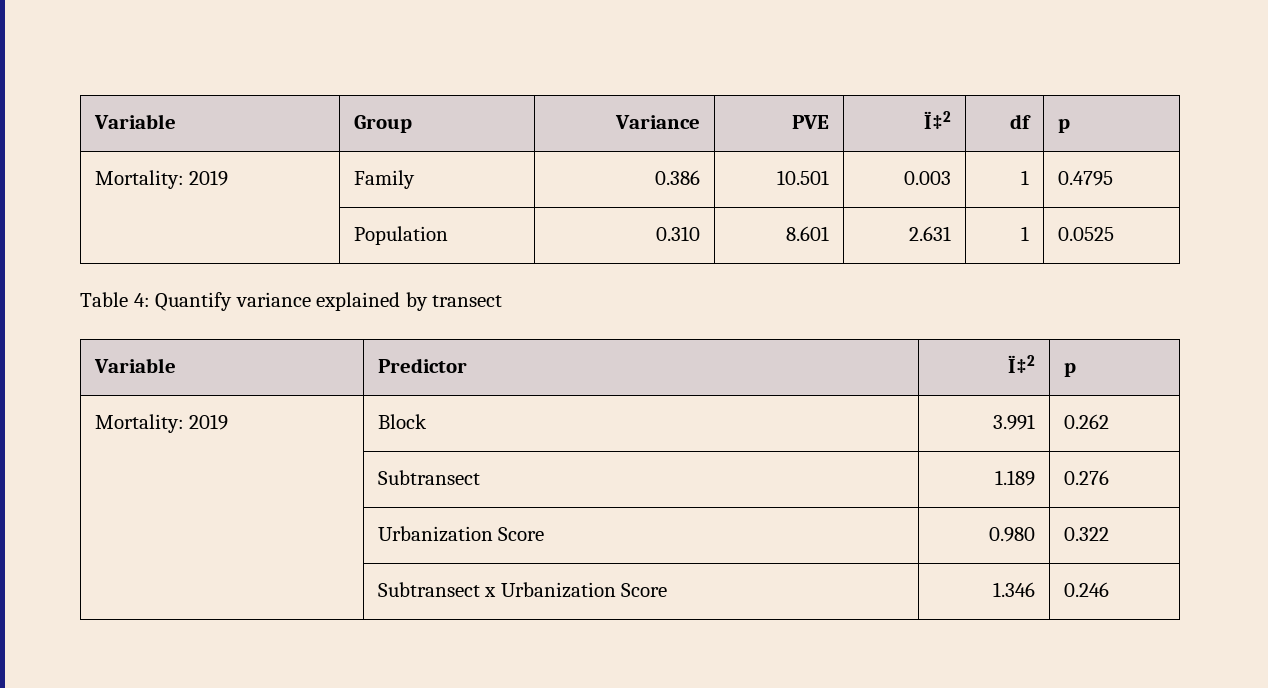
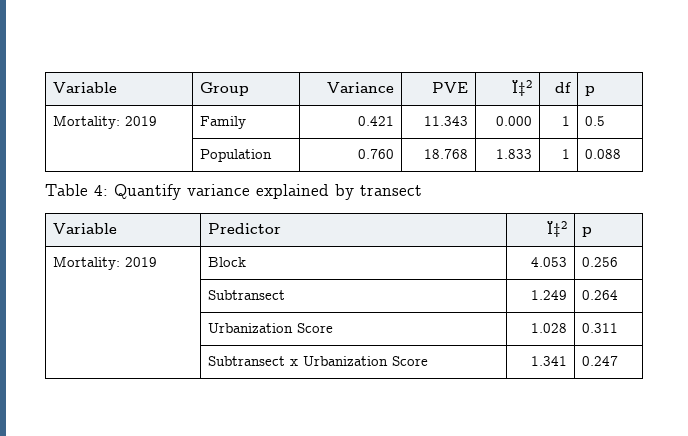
- Mortality: 2019 | Family | 0.386 | 10.501 | 0.003 | 1 | 0.4795
+ Mortality: 2019 | Family | 0.421 | 11.343 | 0.000 | 1 | 0.5
- | Population | 0.310 | 8.601 | 2.631 | 1 | 0.0525
+ | Population | 0.760 | 18.768 | 1.833 | 1 | 0.088
- Mortality: 2019 | Block | 3.991 | 0.262
+ Mortality: 2019 | Block | 4.053 | 0.256
- | Subtransect | 1.189 | 0.276
- | Urbanization Score | 0.980 | 0.322
+ | Subtransect | 1.249 | 0.264
+ | Urbanization Score | 1.028 | 0.311
- | Subtransect x Urbanization Score | 1.346 | 0.246
+ | Subtransect x Urbanization Score | 1.341 | 0.247

